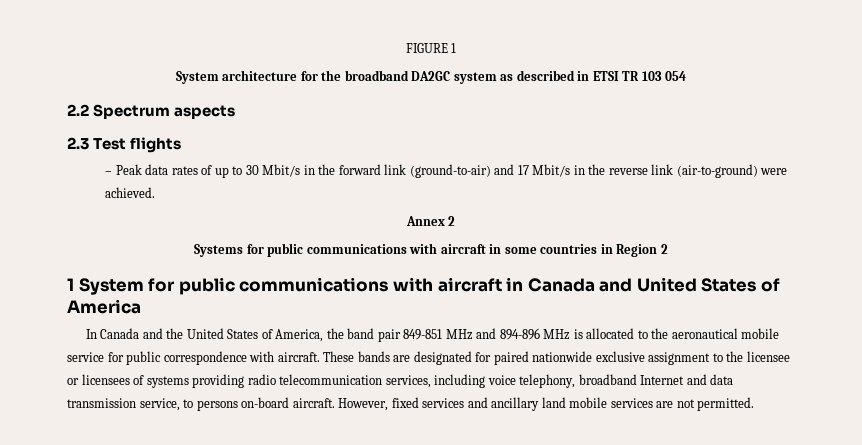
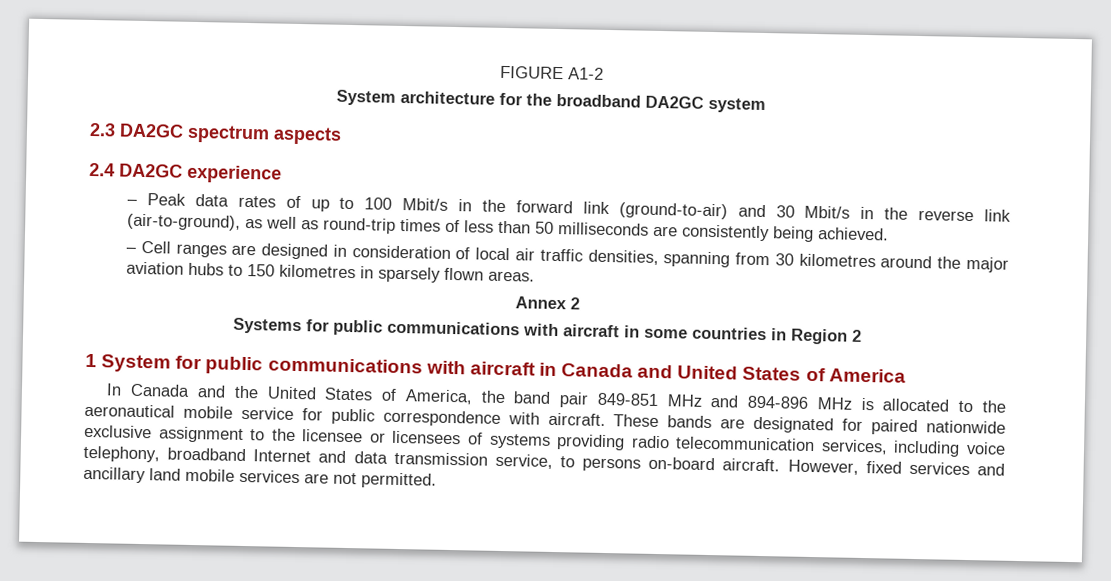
- FIGURE 1
+ FIGURE A1-2
- System architecture for the broadband DA2GC system as described in ETSI TR 103 054
- 2.2 Spectrum aspects
- 2.3 Test flights
+ System architecture for the broadband DA2GC system
+ 2.3 DA2GC spectrum aspects
+ 2.4 DA2GC experience
- – Peak data rates of up to 30 Mbit/s in the forward link (ground-to-air) and 17 Mbit/s in the reverse link (air-to-ground) were achieved.
+ – Peak data rates of up to 100 Mbit/s in the forward link (ground-to-air) and 30 Mbit/s in the reverse link (air-to-ground), as well as round-trip times of less than 50 milliseconds are consistently being achieved.
+ – Cell ranges are designed in consideration of local air traffic densities, spanning from 30 kilometres around the major aviation hubs to 150 kilometres in sparsely flown areas.

